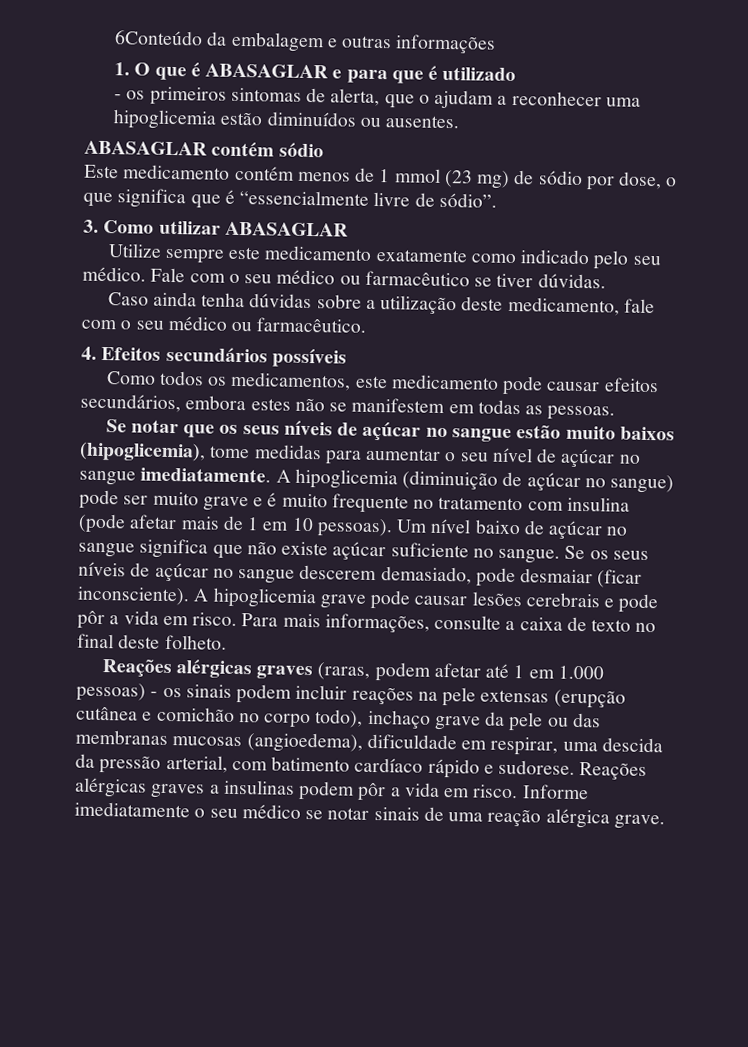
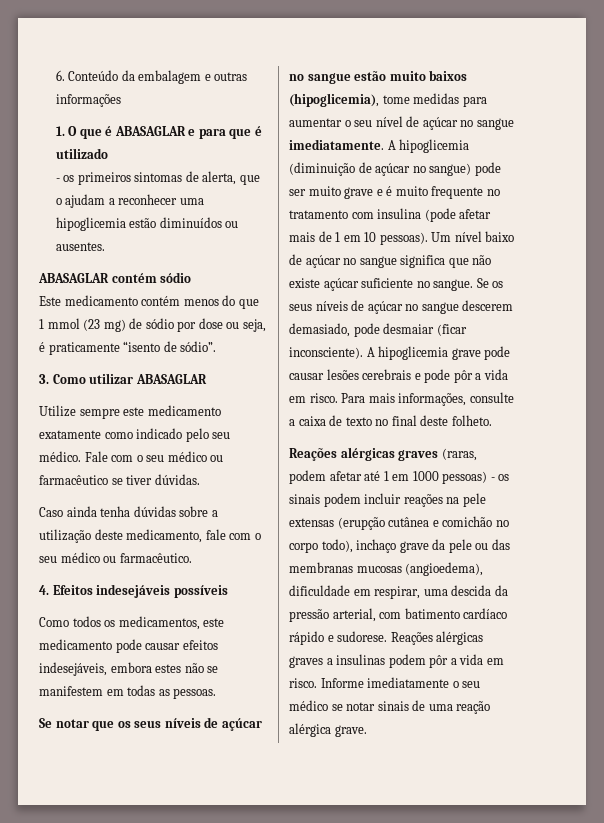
- 6Conteúdo da embalagem e outras informações
+ 6. Conteúdo da embalagem e outras informações
- Este medicamento contém menos de 1 mmol (23 mg) de sódio por dose, o que significa que é “essencialmente livre de sódio”.
+ Este medicamento contém menos do que 1 mmol (23 mg) de sódio por dose ou seja, é praticamente “isento de sódio”.
- 4. Efeitos secundários possíveis
+ 4. Efeitos indesejáveis possíveis
- Como todos os medicamentos, este medicamento pode causar efeitos secundários, embora estes não se manifestem em todas as pessoas.
+ Como todos os medicamentos, este medicamento pode causar efeitos indesejáveis, embora estes não se manifestem em todas as pessoas.
- Reações alérgicas graves (raras, podem afetar até 1 em 1.000 pessoas) - os sinais podem incluir reações na pele extensas (erupção cutânea e comichão no corpo todo), inchaço grave da pele ou das membranas mucosas (angioedema), dificuldade em respirar, uma descida da pressão arterial, com batimento cardíaco rápido e sudorese.
+ Reações alérgicas graves (raras, podem afetar até 1 em 1000 pessoas) - os sinais podem incluir reações na pele extensas (erupção cutânea e comichão no corpo todo), inchaço grave da pele ou das membranas mucosas (angioedema), dificuldade em respirar, uma descida da pressão arterial, com batimento cardíaco rápido e sudorese.

